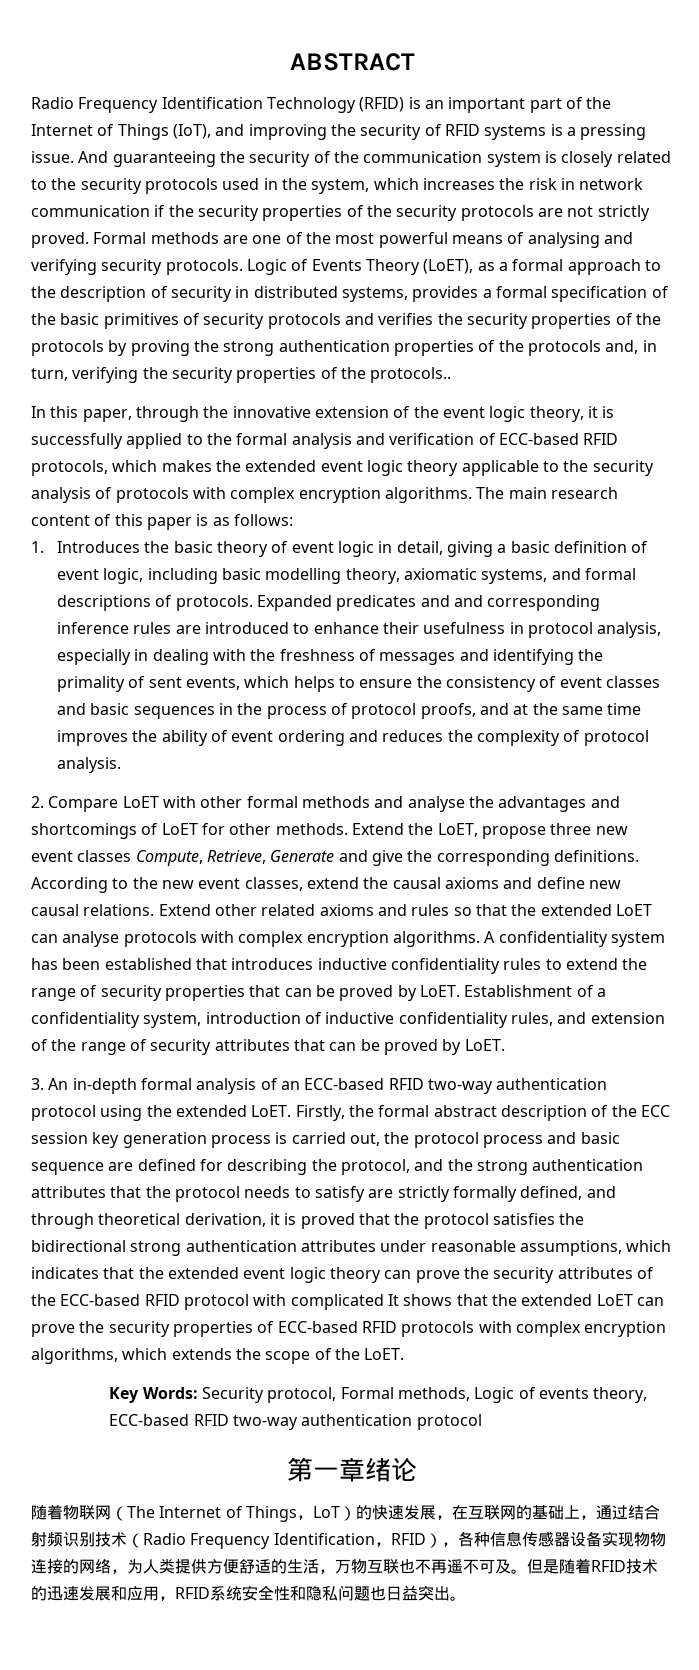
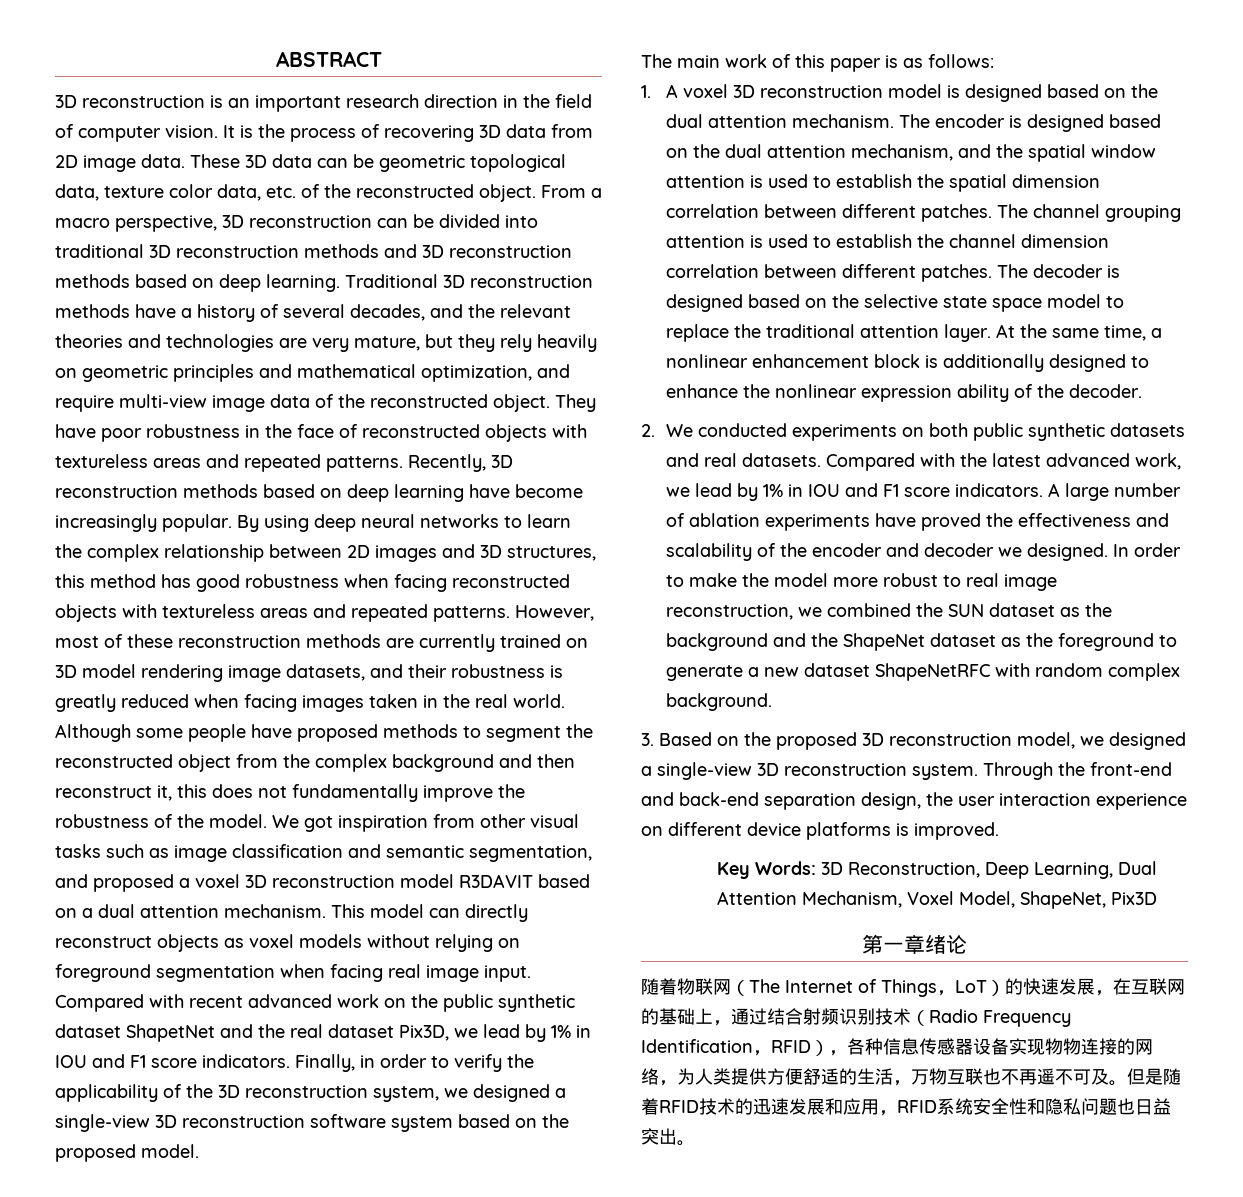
- Radio Frequency Identification Technology (RFID) is an important part of the Internet of Things (IoT), and improving the security of RFID systems is a pressing issue. And guaranteeing the security of the communication system is closely related to the security protocols used in the system, which increases the risk in network communication if the security properties of the security protocols are not strictly proved. Formal methods are one of the most powerful means of analysing and verifying security protocols. Logic of Events Theory (LoET), as a formal approach to the description of security in distributed systems, provides a formal specification of the basic primitives of security protocols and verifies the security properties of the protocols by proving the strong authentication properties of the protocols and, in turn, verifying the security properties of the protocols..
- In this paper, through the innovative extension of the event logic theory, it is successfully applied to the formal analysis and verification of ECC-based RFID protocols, which makes the extended event logic theory applicable to the security analysis of protocols with complex encryption algorithms. The main research content of this paper is as follows:
+ 3D reconstruction is an important research direction in the field of computer vision. It is the process of recovering 3D data from 2D image data. These 3D data can be geometric topological data, texture color data, etc. of the reconstructed object. From a macro perspective, 3D reconstruction can be divided into traditional 3D reconstruction methods and 3D reconstruction methods based on deep learning. Traditional 3D reconstruction methods have a history of several decades, and the relevant theories and technologies are very mature, but they rely heavily on geometric principles and mathematical optimization, and require multi-view image data of the reconstructed object. They have poor robustness in the face of reconstructed objects with textureless areas and repeated patterns. Recently, 3D reconstruction methods based on deep learning have become increasingly popular. By using deep neural networks to learn the complex relationship between 2D images and 3D structures, this method has good robustness when facing reconstructed objects with textureless areas and repeated patterns. However, most of these reconstruction methods are currently trained on 3D model rendering image datasets, and their robustness is greatly reduced when facing images taken in the real world. Although some people have proposed methods to segment the reconstructed object from the complex background and then reconstruct it, this does not fundamentally improve the robustness of the model. We got inspiration from other visual tasks such as image classification and semantic segmentation, and proposed a voxel 3D reconstruction model R3DAVIT based on a dual attention mechanism. This model can directly reconstruct objects as voxel models without relying on foreground segmentation when facing real image input. Compared with recent advanced work on the public synthetic dataset ShapetNet and the real dataset Pix3D, we lead by 1% in IOU and F1 score indicators. Finally, in order to verify the applicability of the 3D reconstruction system, we designed a single-view 3D reconstruction software system based on the proposed model.
+ The main work of this paper is as follows:
- 1. Introduces the basic theory of event logic in detail, giving a basic definition of event logic, including basic modelling theory, axiomatic systems, and formal descriptions of protocols. Expanded predicates and and corresponding inference rules are introduced to enhance their usefulness in protocol analysis, especially in dealing with the freshness of messages and identifying the primality of sent events, which helps to ensure the consistency of event classes and basic sequences in the process of protocol proofs, and at the same time improves the ability of event ordering and reduces the complexity of protocol analysis.
- 2. Compare LoET with other formal methods and analyse the advantages and shortcomings of LoET for other methods. Extend the LoET, propose three new event classes Compute, Retrieve, Generate and give the corresponding definitions. According to the new event classes, extend the causal axioms and define new causal relations. Extend other related axioms and rules so that the extended LoET can analyse protocols with complex encryption algorithms. A confidentiality system has been established that introduces inductive confidentiality rules to extend the range of security properties that can be proved by LoET. Establishment of a confidentiality system, introduction of inductive confidentiality rules, and extension of the range of security attributes that can be proved by LoET.
- 3. An in-depth formal analysis of an ECC-based RFID two-way authentication protocol using the extended LoET. Firstly, the formal abstract description of the ECC session key generation process is carried out, the protocol process and basic sequence are defined for describing the protocol, and the strong authentication attributes that the protocol needs to satisfy are strictly formally defined, and through theoretical derivation, it is proved that the protocol satisfies the bidirectional strong authentication attributes under reasonable assumptions, which indicates that the extended event logic theory can prove the security attributes of the ECC-based RFID protocol with complicated It shows that the extended LoET can prove the security properties of ECC-based RFID protocols with complex encryption algorithms, which extends the scope of the LoET.
- Key Words: Security protocol, Formal methods, Logic of events theory, ECC-based RFID two-way authentication protocol
+ 1. A voxel 3D reconstruction model is designed based on the dual attention mechanism. The encoder is designed based on the dual attention mechanism, and the spatial window attention is used to establish the spatial dimension correlation between different patches. The channel grouping attention is used to establish the channel dimension correlation between different patches. The decoder is designed based on the selective state space model to replace the traditional attention layer. At the same time, a nonlinear enhancement block is additionally designed to enhance the nonlinear expression ability of the decoder.
+ 2. We conducted experiments on both public synthetic datasets and real datasets. Compared with the latest advanced work, we lead by 1% in IOU and F1 score indicators. A large number of ablation experiments have proved the effectiveness and scalability of the encoder and decoder we designed. In order to make the model more robust to real image reconstruction, we combined the SUN dataset as the background and the ShapeNet dataset as the foreground to generate a new dataset ShapeNetRFC with random complex background.
+ 3. Based on the proposed 3D reconstruction model, we designed a single-view 3D reconstruction system. Through the front-end and back-end separation design, the user interaction experience on different device platforms is improved.
+ Key Words: 3D Reconstruction, Deep Learning, Dual Attention Mechanism, Voxel Model, ShapeNet, Pix3D

